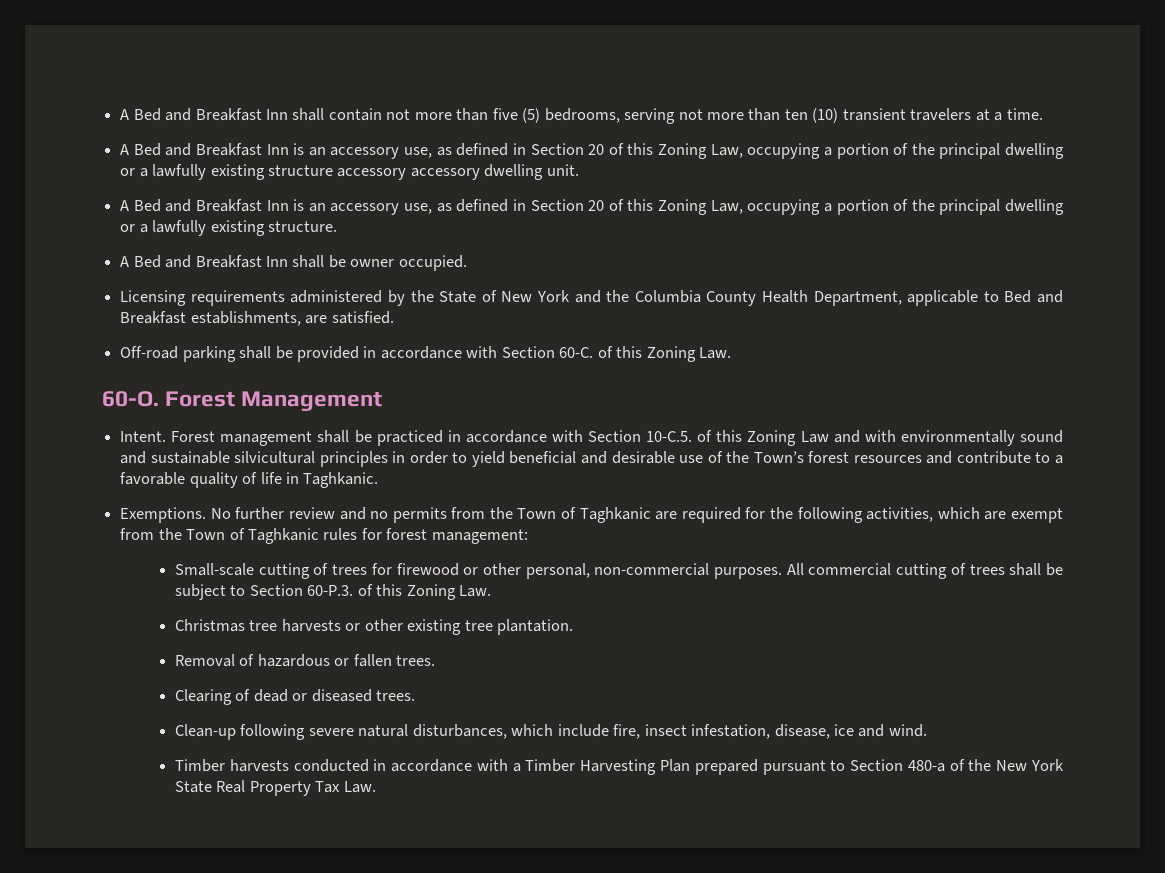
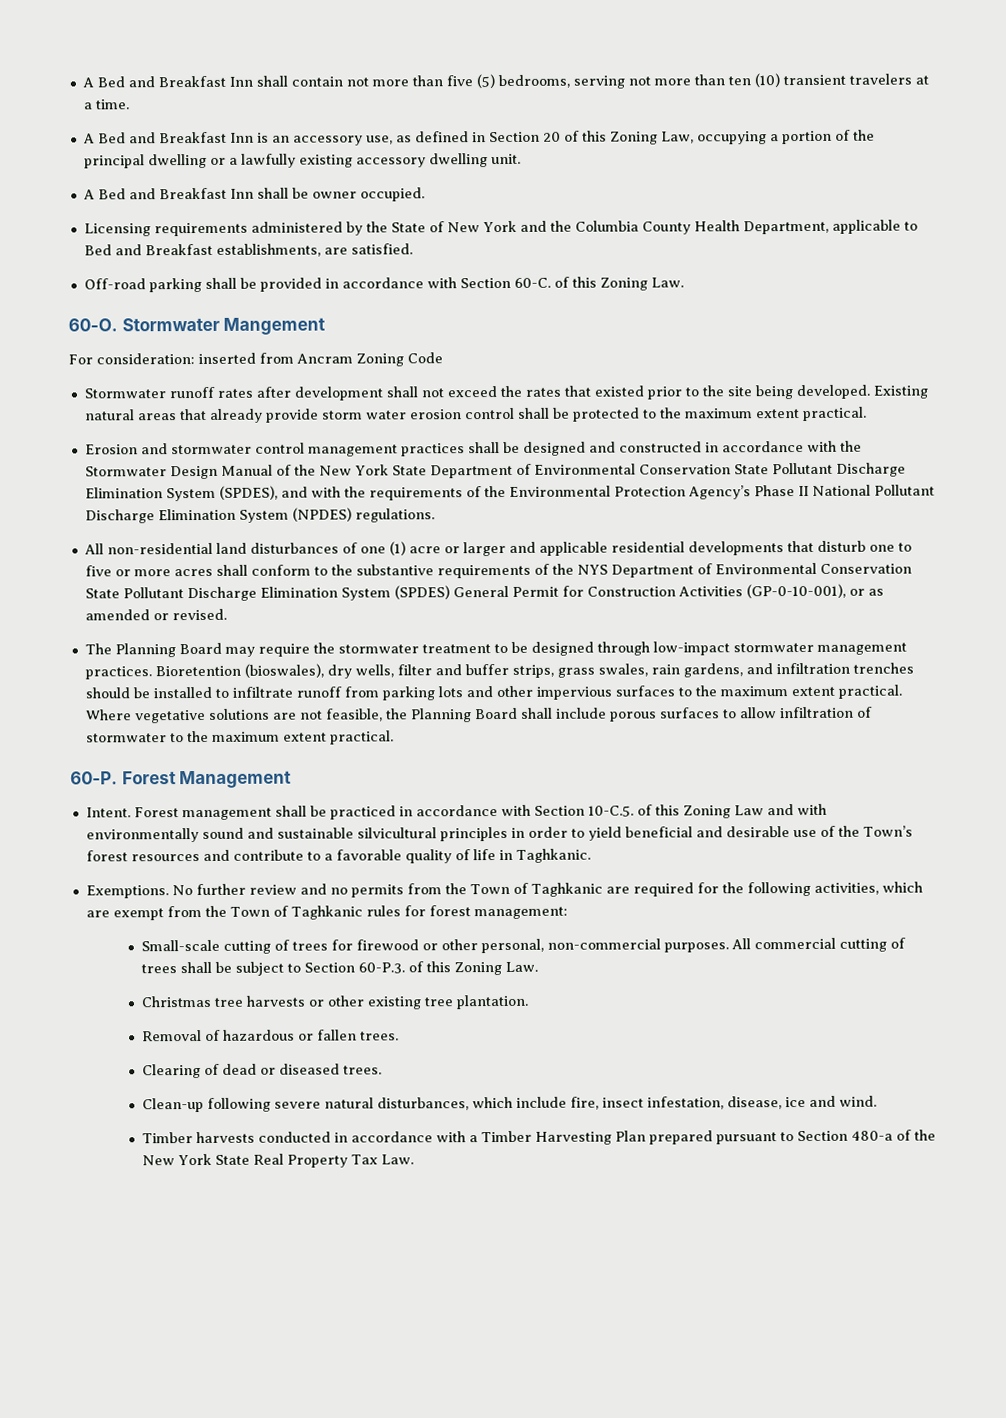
- A Bed and Breakfast Inn is an accessory use, as defined in Section 20 of this Zoning Law, occupying a portion of the principal dwelling or a lawfully existing structure accessory accessory dwelling unit.
+ A Bed and Breakfast Inn is an accessory use, as defined in Section 20 of this Zoning Law, occupying a portion of the principal dwelling or a lawfully existing accessory dwelling unit.
- A Bed and Breakfast Inn is an accessory use, as defined in Section 20 of this Zoning Law, occupying a portion of the principal dwelling or a lawfully existing structure.
+ Stormwater Mangement
+ For consideration: inserted from Ancram Zoning Code
+ Stormwater runoff rates after development shall not exceed the rates that existed prior to the site being developed. Existing natural areas that already provide storm water erosion control shall be protected to the maximum extent practical.
+ Erosion and stormwater control management practices shall be designed and constructed in accordance with the Stormwater Design Manual of the New York State Department of Environmental Conservation State Pollutant Discharge Elimination System (SPDES), and with the requirements of the Environmental Protection Agency’s Phase II National Pollutant Discharge Elimination System (NPDES) regulations.
+ All non-residential land disturbances of one (1) acre or larger and applicable residential developments that disturb one to five or more acres shall conform to the substantive requirements of the NYS Department of Environmental Conservation State Pollutant Discharge Elimination System (SPDES) General Permit for Construction Activities (GP-0-10-001), or as amended or revised.
+ The Planning Board may require the stormwater treatment to be designed through low-impact stormwater management practices. Bioretention (bioswales), dry wells, filter and buffer strips, grass swales, rain gardens, and infiltration trenches should be installed to infiltrate runoff from parking lots and other impervious surfaces to the maximum extent practical. Where vegetative solutions are not feasible, the Planning Board shall include porous surfaces to allow infiltration of stormwater to the maximum extent practical.
+ 60-P.

